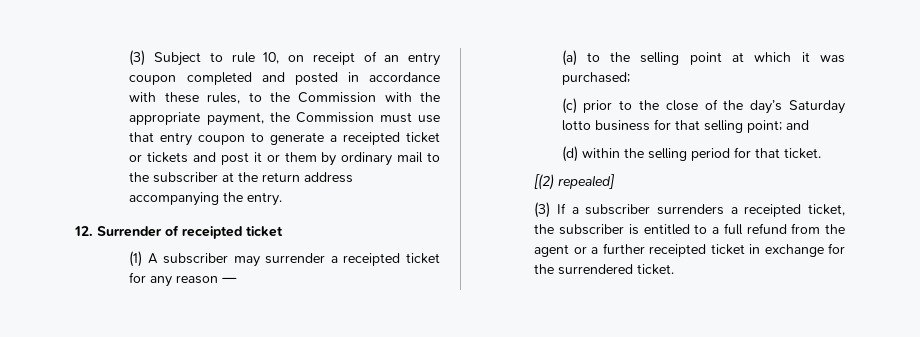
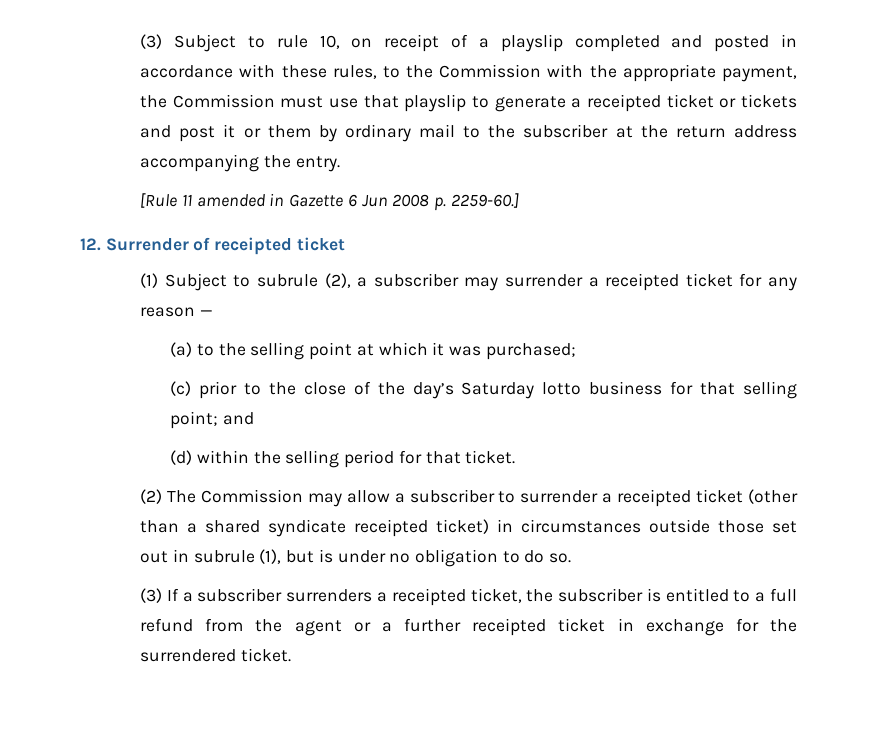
- (3) Subject to rule 10, on receipt of an entry coupon completed and posted in accordance with these rules, to the Commission with the appropriate payment, the Commission must use that entry coupon to generate a receipted ticket or tickets and post it or them by ordinary mail to the subscriber at the return address accompanying the entry.
+ (3) Subject to rule 10, on receipt of a playslip completed and posted in accordance with these rules, to the Commission with the appropriate payment, the Commission must use that playslip to generate a receipted ticket or tickets and post it or them by ordinary mail to the subscriber at the return address accompanying the entry.
+ [Rule 11 amended in Gazette 6 Jun 2008 p. 2259-60.]
- (1) A subscriber may surrender a receipted ticket for any reason —
+ (1) Subject to subrule (2), a subscriber may surrender a receipted ticket for any reason —
- [(2) repealed]
+ (2) The Commission may allow a subscriber to surrender a receipted ticket (other than a shared syndicate receipted ticket) in circumstances outside those set out in subrule (1), but is under no obligation to do so.

